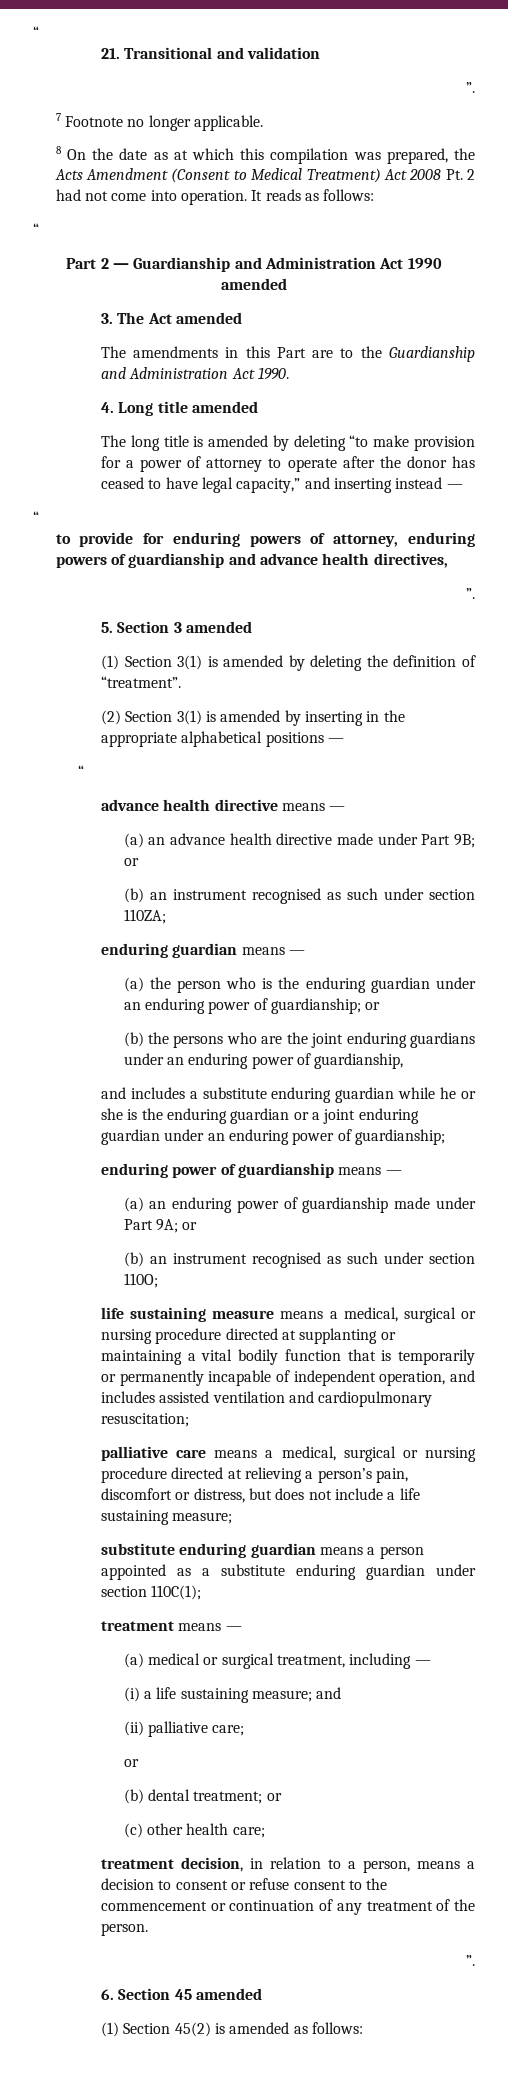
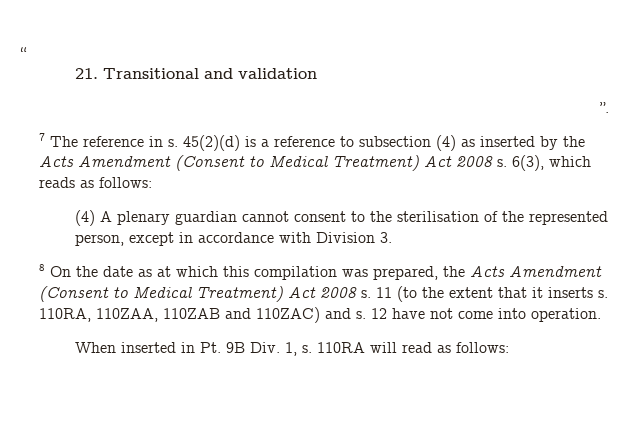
- 7 Footnote no longer applicable.
+ 7 The reference in s. 45(2)(d) is a reference to subsection (4) as inserted by the Acts Amendment (Consent to Medical Treatment) Act 2008 s. 6(3), which reads as follows:
+ (4) A plenary guardian cannot consent to the sterilisation of the represented person, except in accordance with Division 3.
- 8 On the date as at which this compilation was prepared, the Acts Amendment (Consent to Medical Treatment) Act 2008 Pt. 2 had not come into operation. It reads as follows:
- “
- Part 2 — Guardianship and Administration Act 1990 amended
- 3. The Act amended
- The amendments in this Part are to the Guardianship and Administration Act 1990.
- 4. Long title amended
- The long title is amended by deleting “to make provision for a power of attorney to operate after the donor has ceased to have legal capacity,” and inserting instead —
- “
- to provide for enduring powers of attorney, enduring powers of guardianship and advance health directives,
- ”.
- 5. Section 3 amended
- (1) Section 3(1) is amended by deleting the definition of “treatment”.
- (2) Section 3(1) is amended by inserting in the appropriate alphabetical positions —
- “
- advance health directive means —
- (a) an advance health directive made under Part 9B; or
- (b) an instrument recognised as such under section 110ZA;
- enduring guardian means —
- (a) the person who is the enduring guardian under an enduring power of guardianship; or
- (b) the persons who are the joint enduring guardians under an enduring power of guardianship,
- and includes a substitute enduring guardian while he or she is the enduring guardian or a joint enduring guardian under an enduring power of guardianship;
- enduring power of guardianship means —
- (a) an enduring power of guardianship made under Part 9A; or
- (b) an instrument recognised as such under section 110O;
- life sustaining measure means a medical, surgical or nursing procedure directed at supplanting or maintaining a vital bodily function that is temporarily or permanently incapable of independent operation, and includes assisted ventilation and cardiopulmonary resuscitation;
- palliative care means a medical, surgical or nursing procedure directed at relieving a person’s pain, discomfort or distress, but does not include a life sustaining measure;
- substitute enduring guardian means a person appointed as a substitute enduring guardian under section 110C(1);
- treatment means —
- (a) medical or surgical treatment, including —
- (i) a life sustaining measure; and
- (ii) palliative care;
- or
- (b) dental treatment; or
- (c) other health care;
- treatment decision, in relation to a person, means a decision to consent or refuse consent to the commencement or continuation of any treatment of the person.
- ”.
- 6. Section 45 amended
- (1) Section 45(2) is amended as follows:
+ 8 On the date as at which this compilation was prepared, the Acts Amendment (Consent to Medical Treatment) Act 2008 s. 11 (to the extent that it inserts s. 110RA, 110ZAA, 110ZAB and 110ZAC) and s. 12 have not come into operation.
+ When inserted in Pt. 9B Div. 1, s. 110RA will read as follows:

